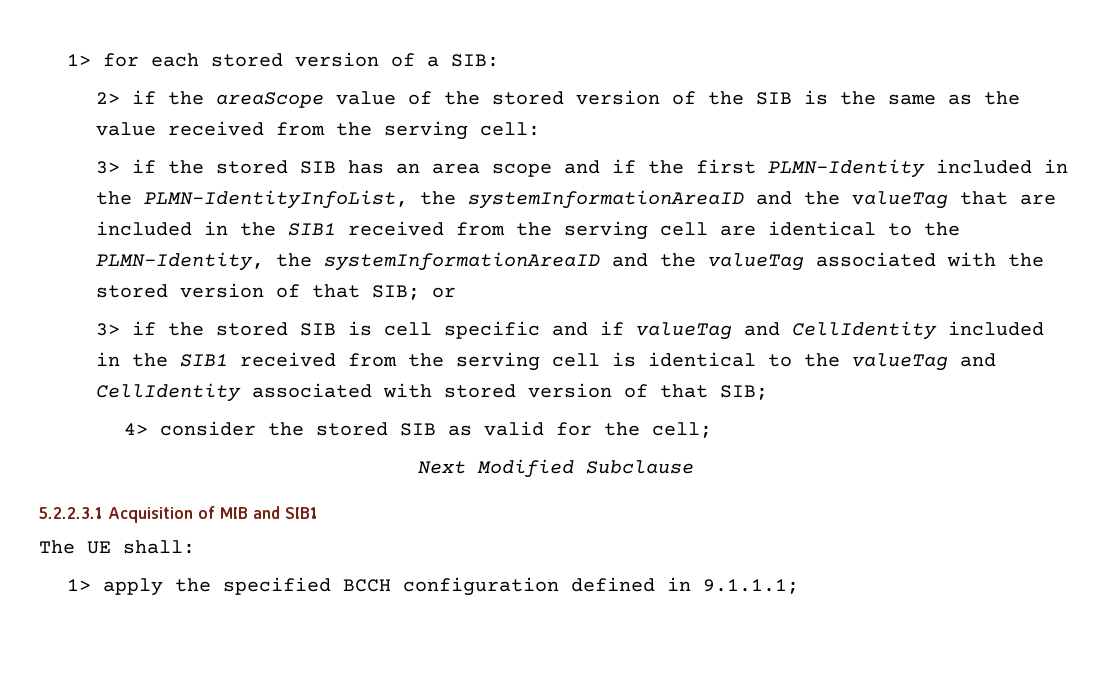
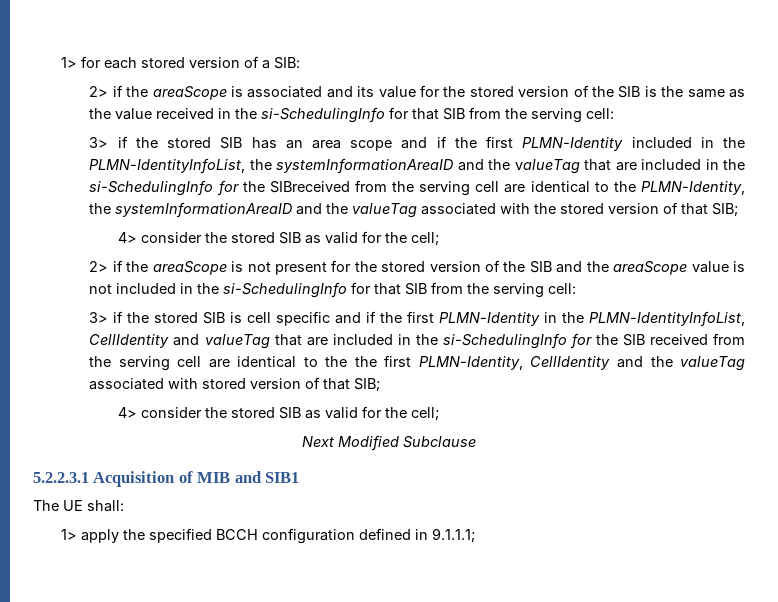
- 2> if the areaScope value of the stored version of the SIB is the same as the value received from the serving cell:
+ 2> if the areaScope is associated and its value for the stored version of the SIB is the same as the value received in the si-SchedulingInfo for that SIB from the serving cell:
- 3> if the stored SIB has an area scope and if the first PLMN-Identity included in the PLMN-IdentityInfoList, the systemInformationAreaID and the valueTag that are included in the SIB1 received from the serving cell are identical to the PLMN-Identity, the systemInformationAreaID and the valueTag associated with the stored version of that SIB; or
+ 3> if the stored SIB has an area scope and if the first PLMN-Identity included in the PLMN-IdentityInfoList, the systemInformationAreaID and the valueTag that are included in the si-SchedulingInfo for the SIBreceived from the serving cell are identical to the PLMN-Identity, the systemInformationAreaID and the valueTag associated with the stored version of that SIB;
+ 4> consider the stored SIB as valid for the cell;
+ 2> if the areaScope is not present for the stored version of the SIB and the areaScope value is not included in the si-SchedulingInfo for that SIB from the serving cell:
- 3> if the stored SIB is cell specific and if valueTag and CellIdentity included in the SIB1 received from the serving cell is identical to the valueTag and CellIdentity associated with stored version of that SIB;
+ 3> if the stored SIB is cell specific and if the first PLMN-Identity in the PLMN-IdentityInfoList, CellIdentity and valueTag that are included in the si-SchedulingInfo for the SIB received from the serving cell are identical to the the first PLMN-Identity, CellIdentity and the valueTag associated with stored version of that SIB;

